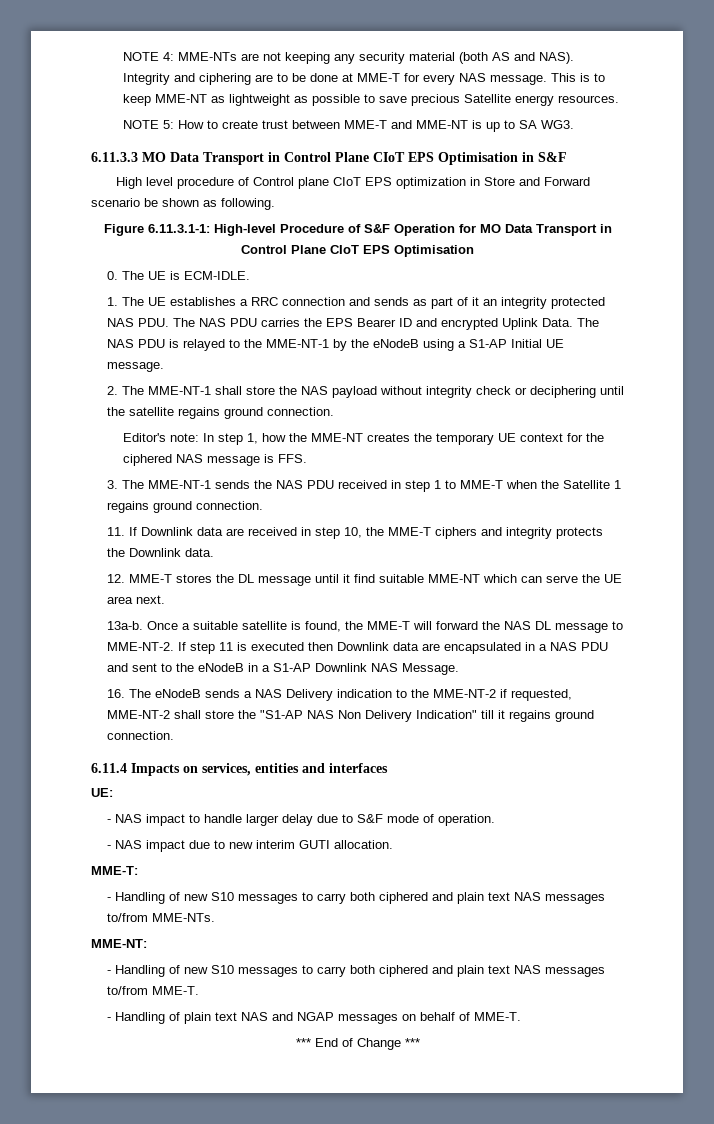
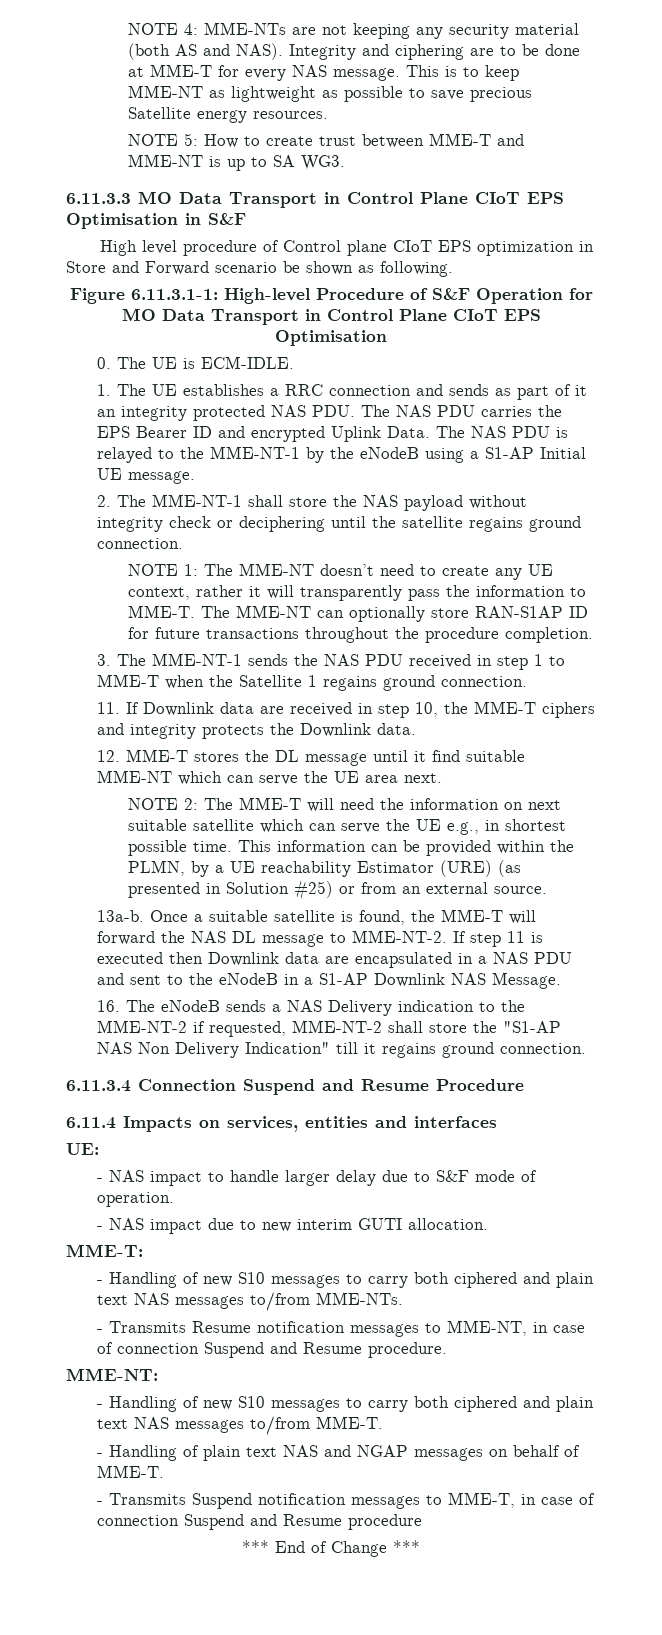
- Editor's note: In step 1, how the MME-NT creates the temporary UE context for the ciphered NAS message is FFS.
+ NOTE 1: The MME-NT doesn’t need to create any UE context, rather it will transparently pass the information to MME-T. The MME-NT can optionally store RAN-S1AP ID for future transactions throughout the procedure completion.
+ NOTE 2: The MME-T will need the information on next suitable satellite which can serve the UE e.g., in shortest possible time. This information can be provided within the PLMN, by a UE reachability Estimator (URE) (as presented in Solution #25) or from an external source.
+ 6.11.3.4 Connection Suspend and Resume Procedure
+ - Transmits Resume notification messages to MME-NT, in case of connection Suspend and Resume procedure.
+ - Transmits Suspend notification messages to MME-T, in case of connection Suspend and Resume procedure

